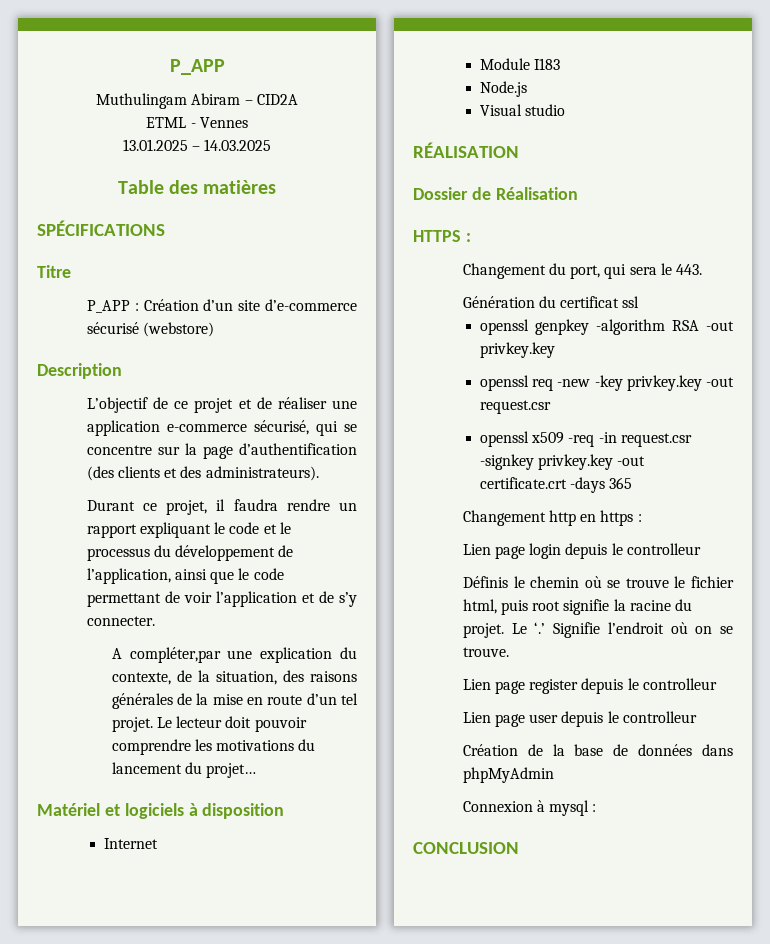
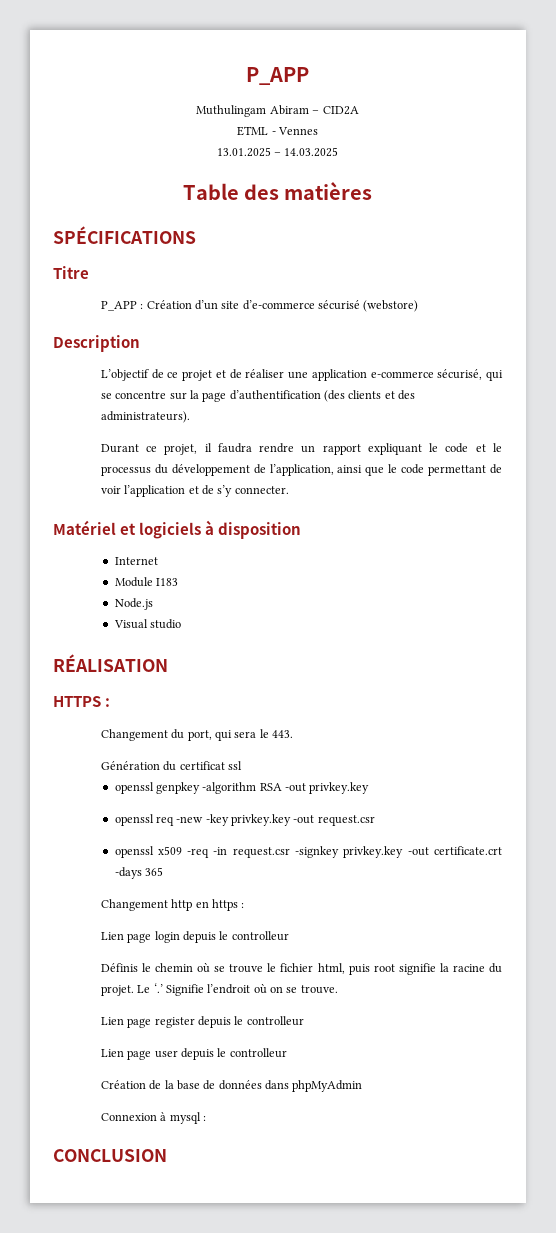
- A compléter,par une explication du contexte, de la situation, des raisons générales de la mise en route d’un tel projet. Le lecteur doit pouvoir comprendre les motivations du lancement du projet…
- Dossier de Réalisation

